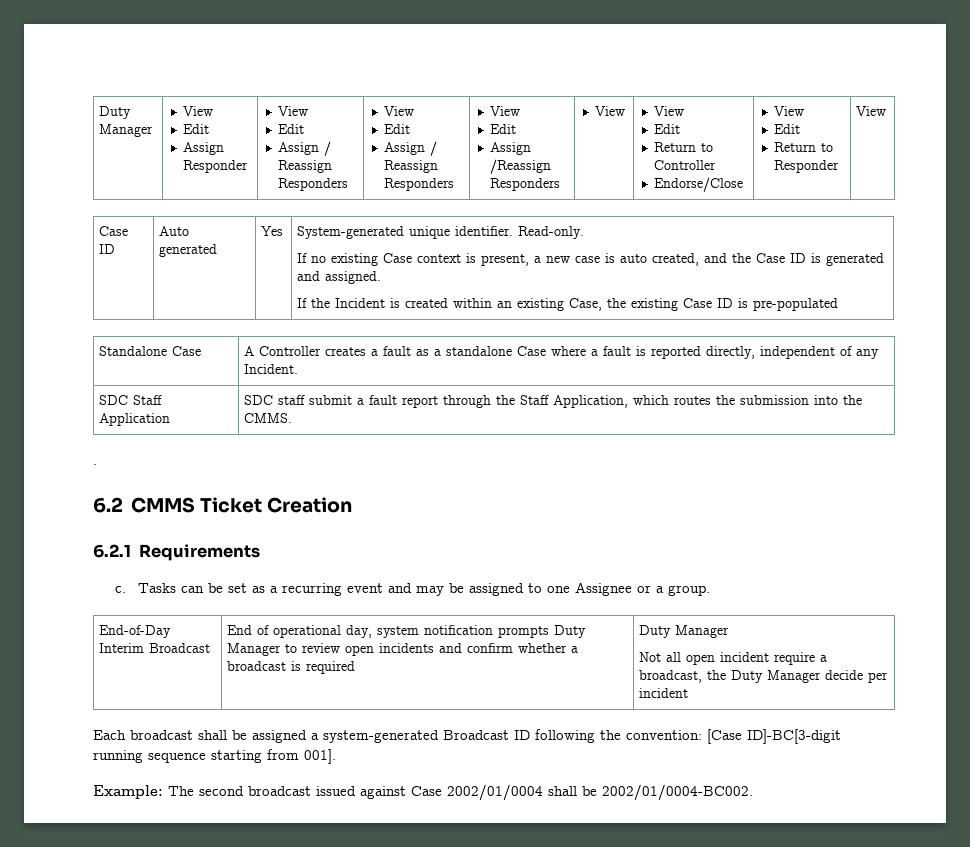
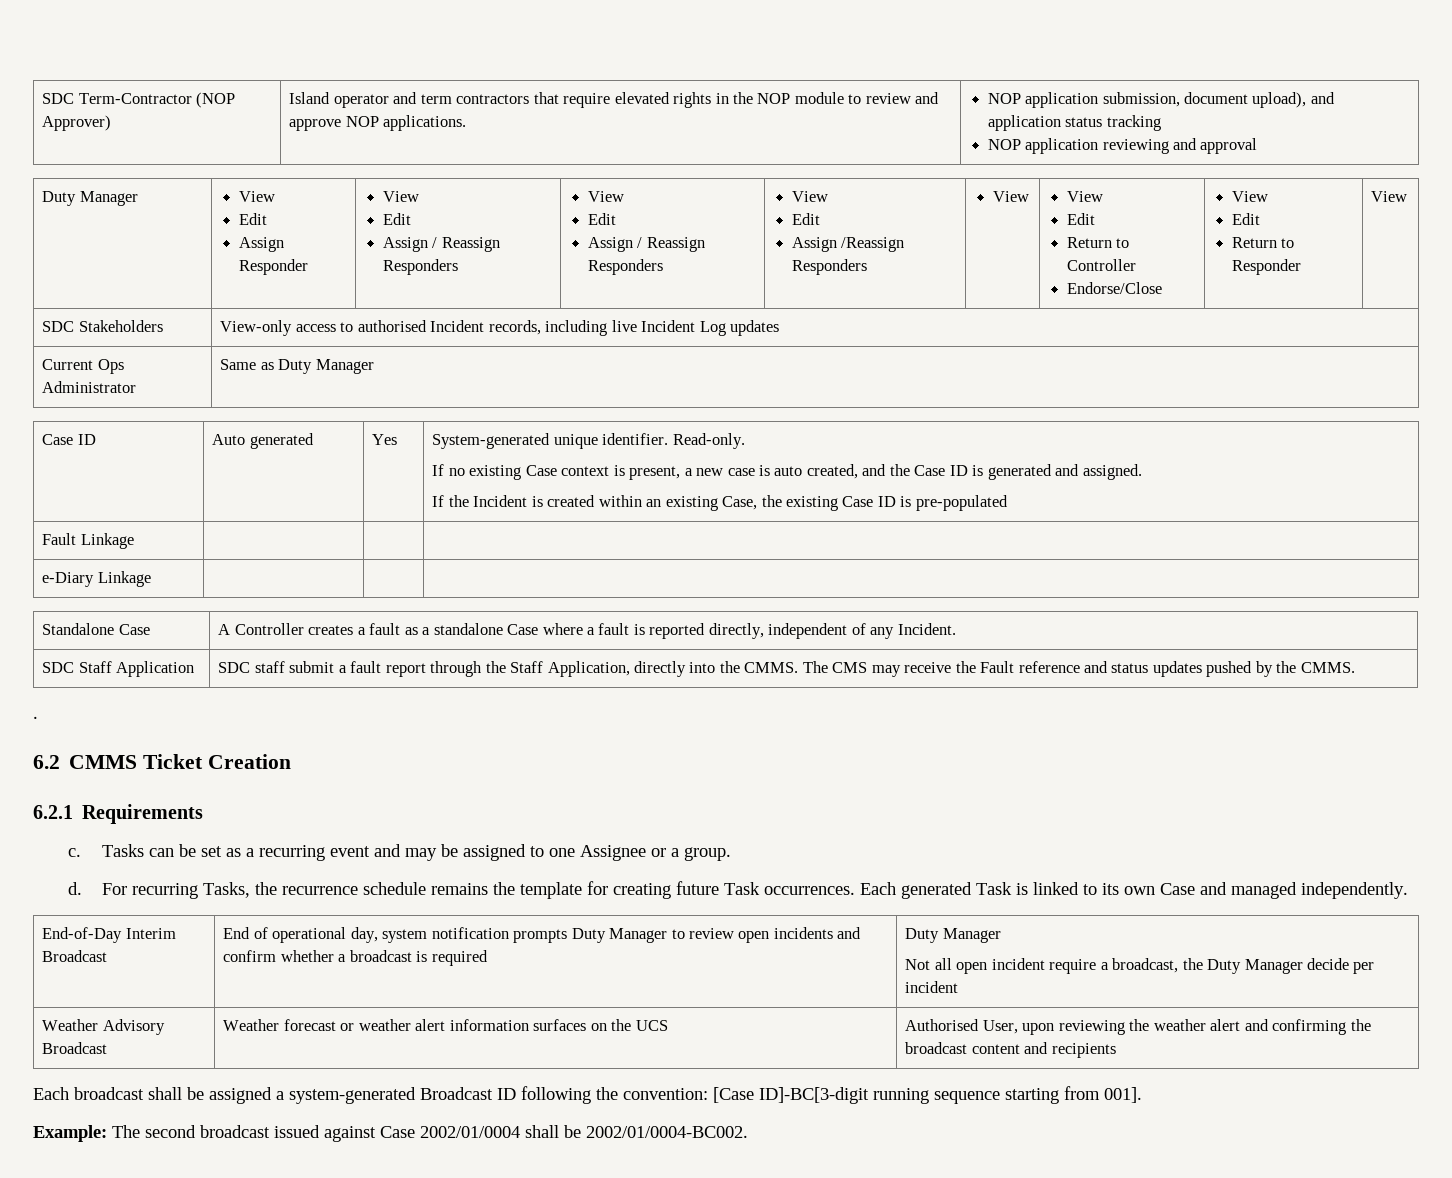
+ SDC Term-Contractor (NOP Approver) | Island operator and term contractors that require elevated rights in the NOP module to review and approve NOP applications. | NOP application submission, document upload), and application status tracking
+ NOP application reviewing and approval
+ SDC Stakeholders | View-only access to authorised Incident records, including live Incident Log updates
+ Current Ops Administrator | Same as Duty Manager
+ Fault Linkage | | |
+ e-Diary Linkage | | |
- SDC Staff Application | SDC staff submit a fault report through the Staff Application, which routes the submission into the CMMS.
+ SDC Staff Application | SDC staff submit a fault report through the Staff Application, directly into the CMMS. The CMS may receive the Fault reference and status updates pushed by the CMMS.
+ d. For recurring Tasks, the recurrence schedule remains the template for creating future Task occurrences. Each generated Task is linked to its own Case and managed independently.
+ Weather Advisory Broadcast | Weather forecast or weather alert information surfaces on the UCS | Authorised User, upon reviewing the weather alert and confirming the broadcast content and recipients

